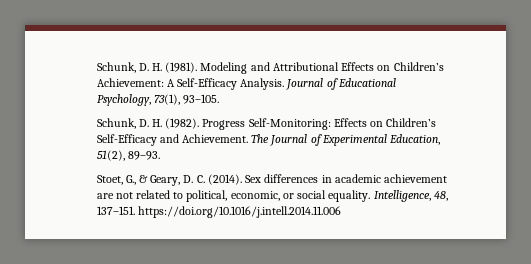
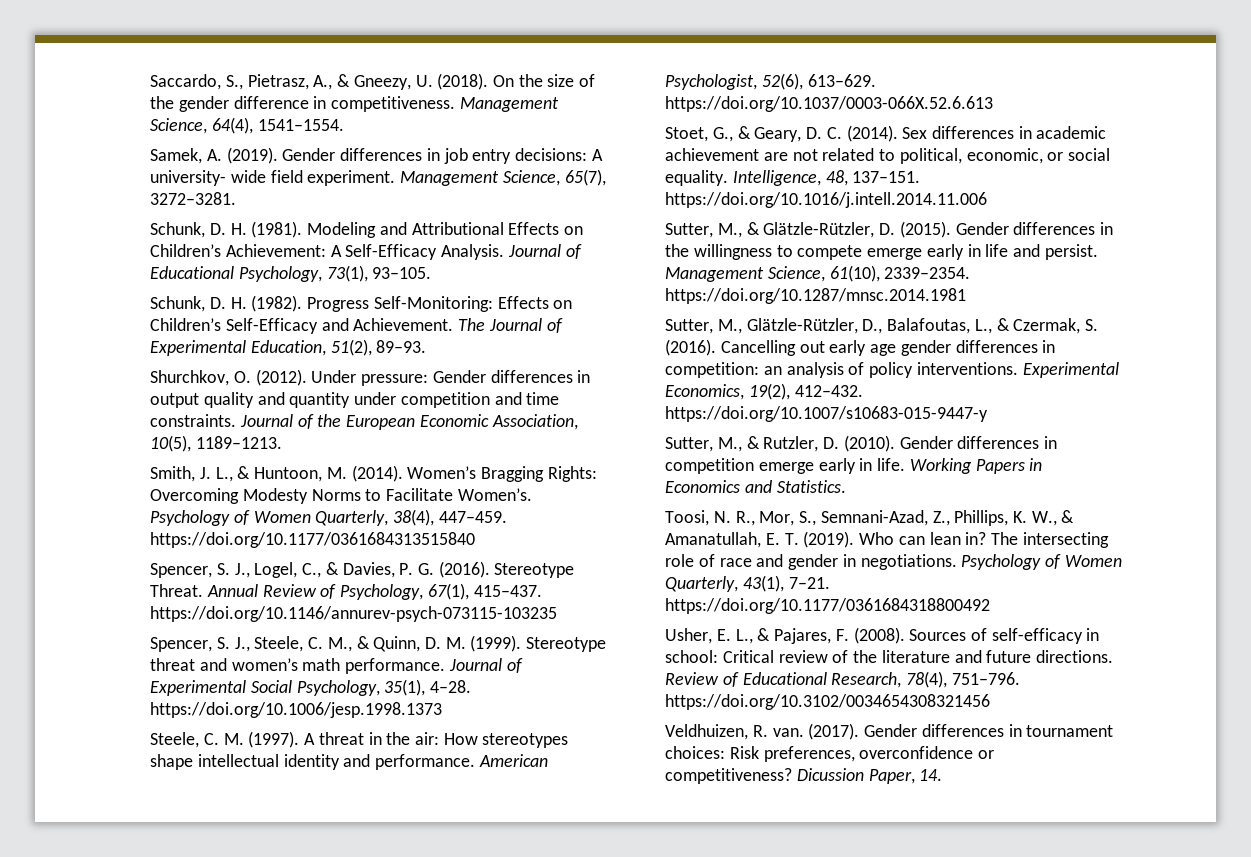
+ Saccardo, S., Pietrasz, A., & Gneezy, U. (2018). On the size of the gender difference in competitiveness. Management Science, 64(4), 1541–1554.
+ Samek, A. (2019). Gender differences in job entry decisions: A university- wide field experiment. Management Science, 65(7), 3272–3281.
+ Shurchkov, O. (2012). Under pressure: Gender differences in output quality and quantity under competition and time constraints. Journal of the European Economic Association, 10(5), 1189–1213.
+ Smith, J. L., & Huntoon, M. (2014). Women’s Bragging Rights: Overcoming Modesty Norms to Facilitate Women’s. Psychology of Women Quarterly, 38(4), 447–459. https://doi.org/10.1177/0361684313515840
+ Spencer, S. J., Logel, C., & Davies, P. G. (2016). Stereotype Threat. Annual Review of Psychology, 67(1), 415–437. https://doi.org/10.1146/annurev-psych-073115-103235
+ Spencer, S. J., Steele, C. M., & Quinn, D. M. (1999). Stereotype threat and women’s math performance. Journal of Experimental Social Psychology, 35(1), 4–28. https://doi.org/10.1006/jesp.1998.1373
+ Steele, C. M. (1997). A threat in the air: How stereotypes shape intellectual identity and performance. American Psychologist, 52(6), 613–629. https://doi.org/10.1037/0003-066X.52.6.613
+ Sutter, M., & Glätzle-Rützler, D. (2015). Gender differences in the willingness to compete emerge early in life and persist. Management Science, 61(10), 2339–2354. https://doi.org/10.1287/mnsc.2014.1981
+ Sutter, M., Glätzle-Rützler, D., Balafoutas, L., & Czermak, S. (2016). Cancelling out early age gender differences in competition: an analysis of policy interventions. Experimental Economics, 19(2), 412–432. https://doi.org/10.1007/s10683-015-9447-y
+ Sutter, M., & Rutzler, D. (2010). Gender differences in competition emerge early in life. Working Papers in Economics and Statistics.
+ Toosi, N. R., Mor, S., Semnani-Azad, Z., Phillips, K. W., & Amanatullah, E. T. (2019). Who can lean in? The intersecting role of race and gender in negotiations. Psychology of Women Quarterly, 43(1), 7–21. https://doi.org/10.1177/0361684318800492
+ Usher, E. L., & Pajares, F. (2008). Sources of self-efficacy in school: Critical review of the literature and future directions. Review of Educational Research, 78(4), 751–796. https://doi.org/10.3102/0034654308321456
+ Veldhuizen, R. van. (2017). Gender differences in tournament choices: Risk preferences, overconfidence or competitiveness? Dicussion Paper, 14.

